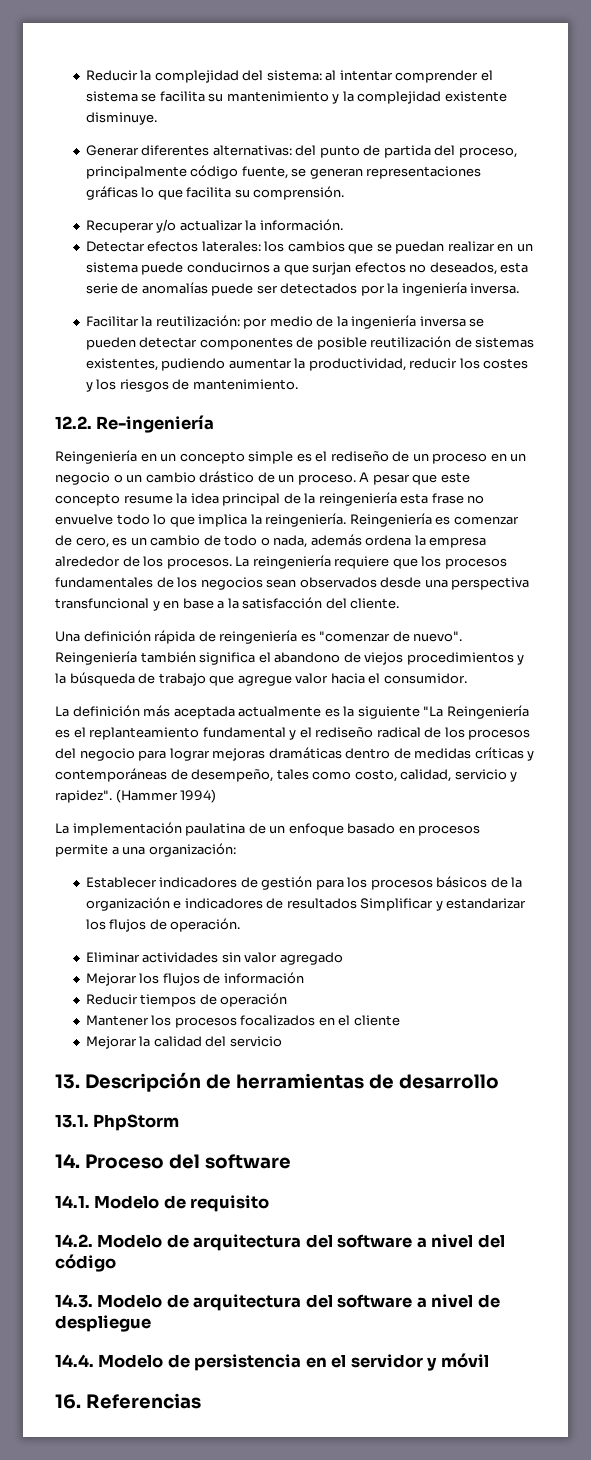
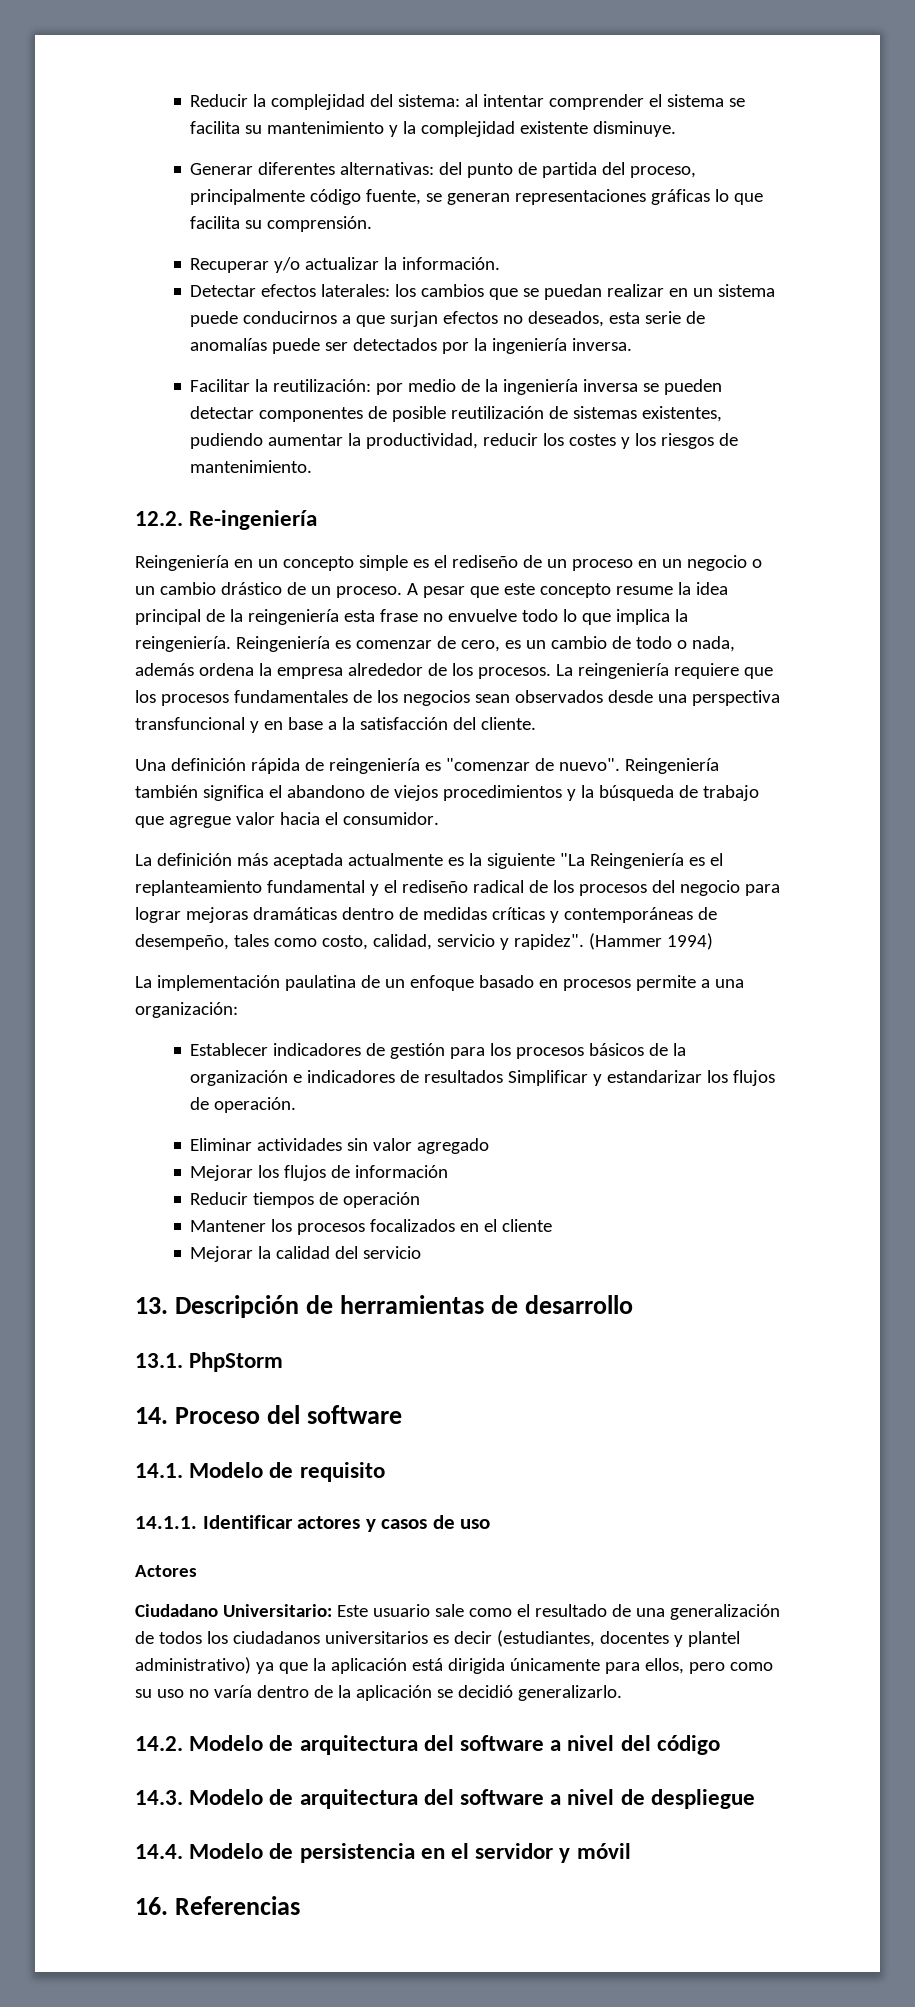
+ 14.1.1. Identificar actores y casos de uso
+ Actores
+ Ciudadano Universitario: Este usuario sale como el resultado de una generalización de todos los ciudadanos universitarios es decir (estudiantes, docentes y plantel administrativo) ya que la aplicación está dirigida únicamente para ellos, pero como su uso no varía dentro de la aplicación se decidió generalizarlo.

